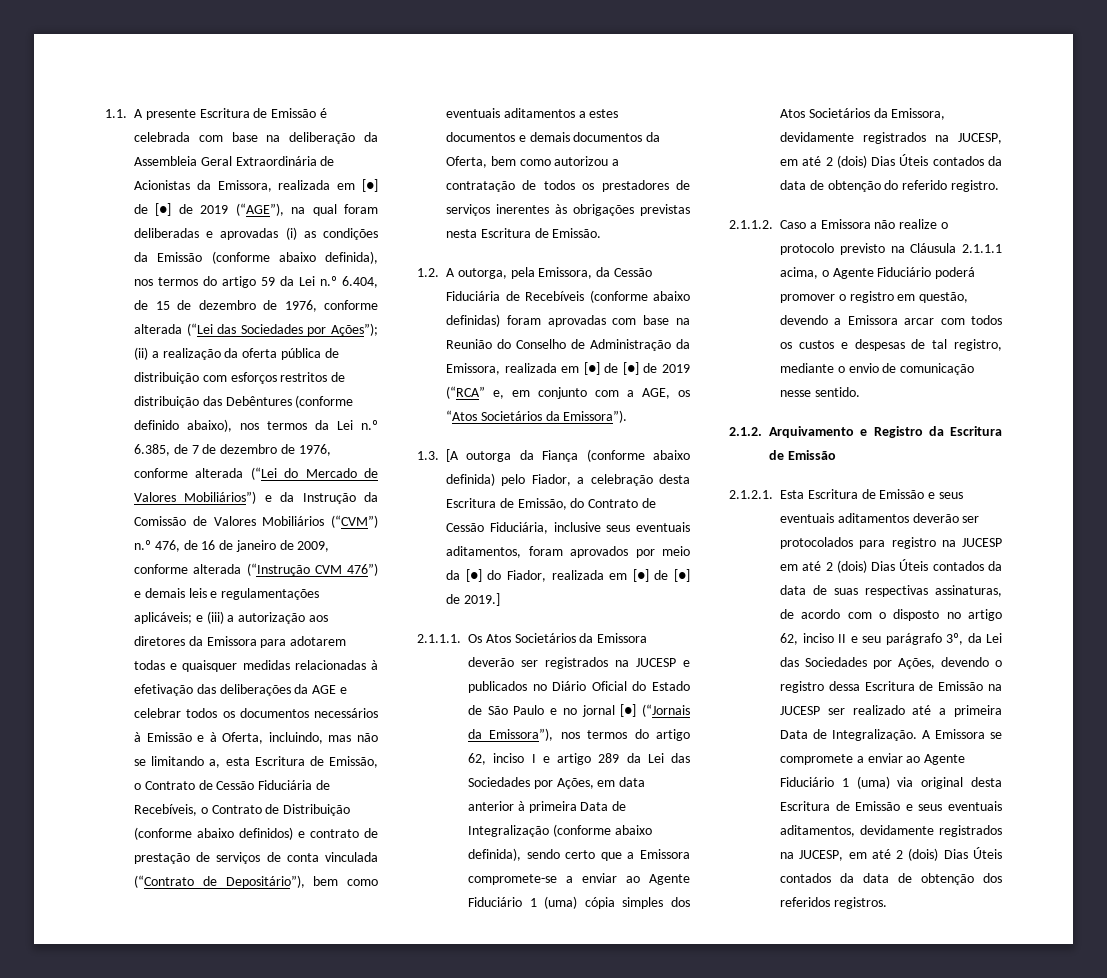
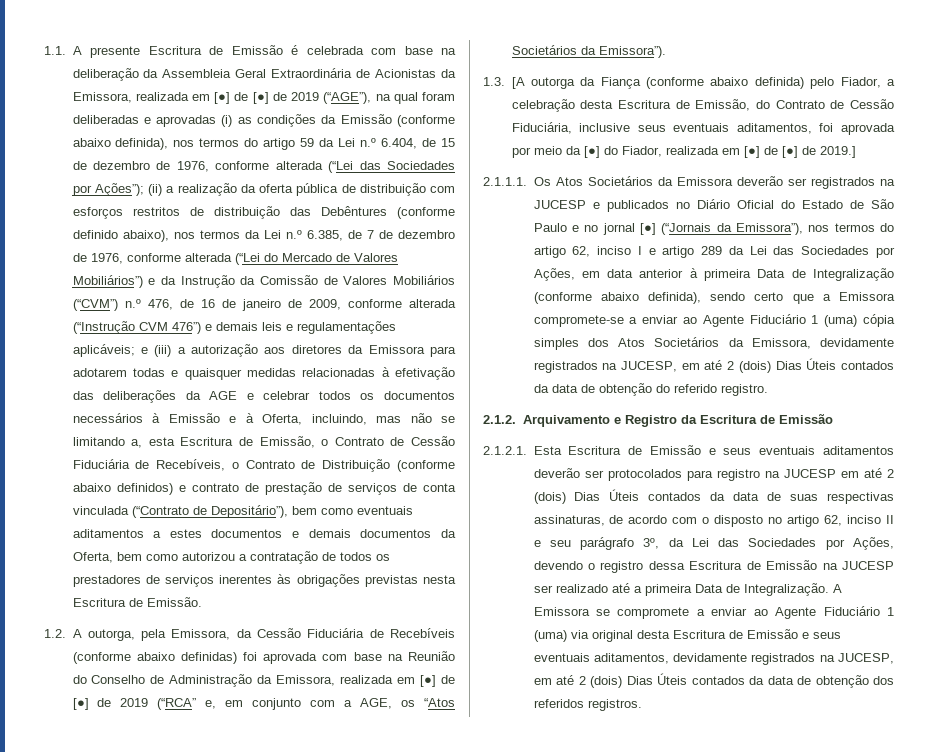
- 1.2. A outorga, pela Emissora, da Cessão Fiduciária de Recebíveis (conforme abaixo definidas) foram aprovadas com base na Reunião do Conselho de Administração da Emissora, realizada em [●] de [●] de 2019 (“RCA” e, em conjunto com a AGE, os “Atos Societários da Emissora”).
+ 1.2. A outorga, pela Emissora, da Cessão Fiduciária de Recebíveis (conforme abaixo definidas) foi aprovada com base na Reunião do Conselho de Administração da Emissora, realizada em [●] de [●] de 2019 (“RCA” e, em conjunto com a AGE, os “Atos Societários da Emissora”).
- 1.3. [A outorga da Fiança (conforme abaixo definida) pelo Fiador, a celebração desta Escritura de Emissão, do Contrato de Cessão Fiduciária, inclusive seus eventuais aditamentos, foram aprovados por meio da [●] do Fiador, realizada em [●] de [●] de 2019.]
+ 1.3. [A outorga da Fiança (conforme abaixo definida) pelo Fiador, a celebração desta Escritura de Emissão, do Contrato de Cessão Fiduciária, inclusive seus eventuais aditamentos, foi aprovada por meio da [●] do Fiador, realizada em [●] de [●] de 2019.]
- 2.1.1.2. Caso a Emissora não realize o protocolo previsto na Cláusula 2.1.1.1 acima, o Agente Fiduciário poderá promover o registro em questão, devendo a Emissora arcar com todos os custos e despesas de tal registro, mediante o envio de comunicação nesse sentido.

